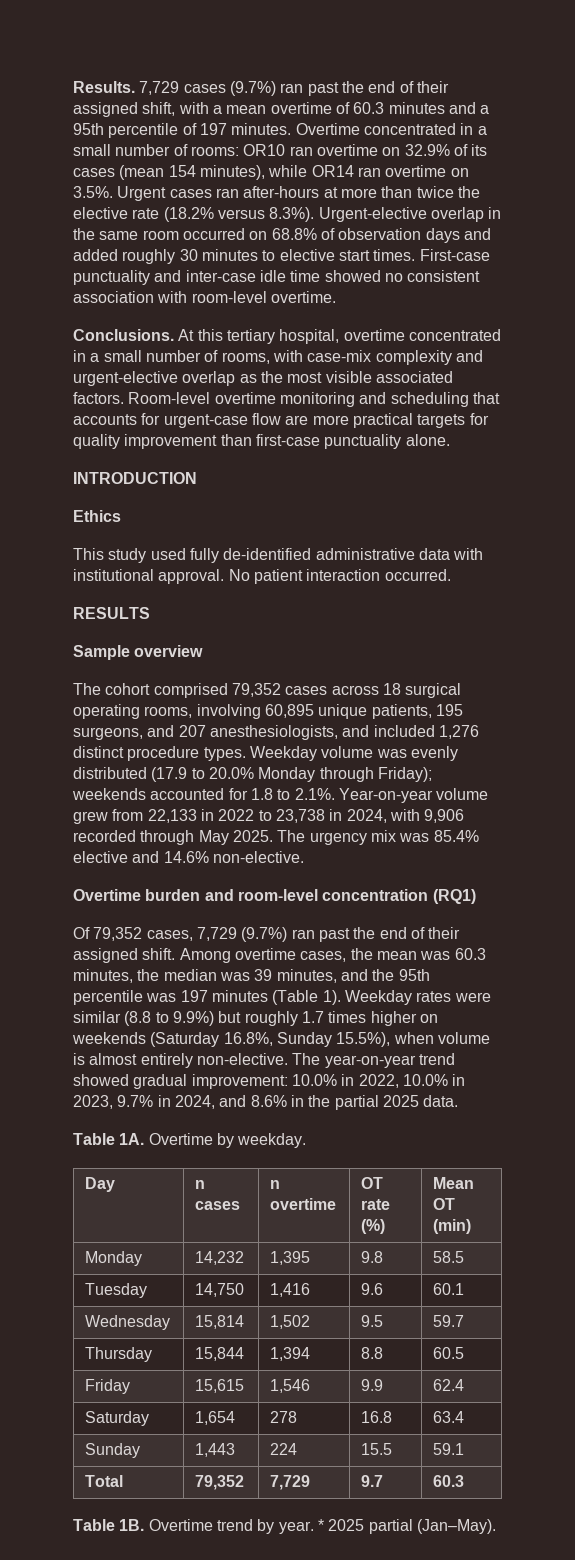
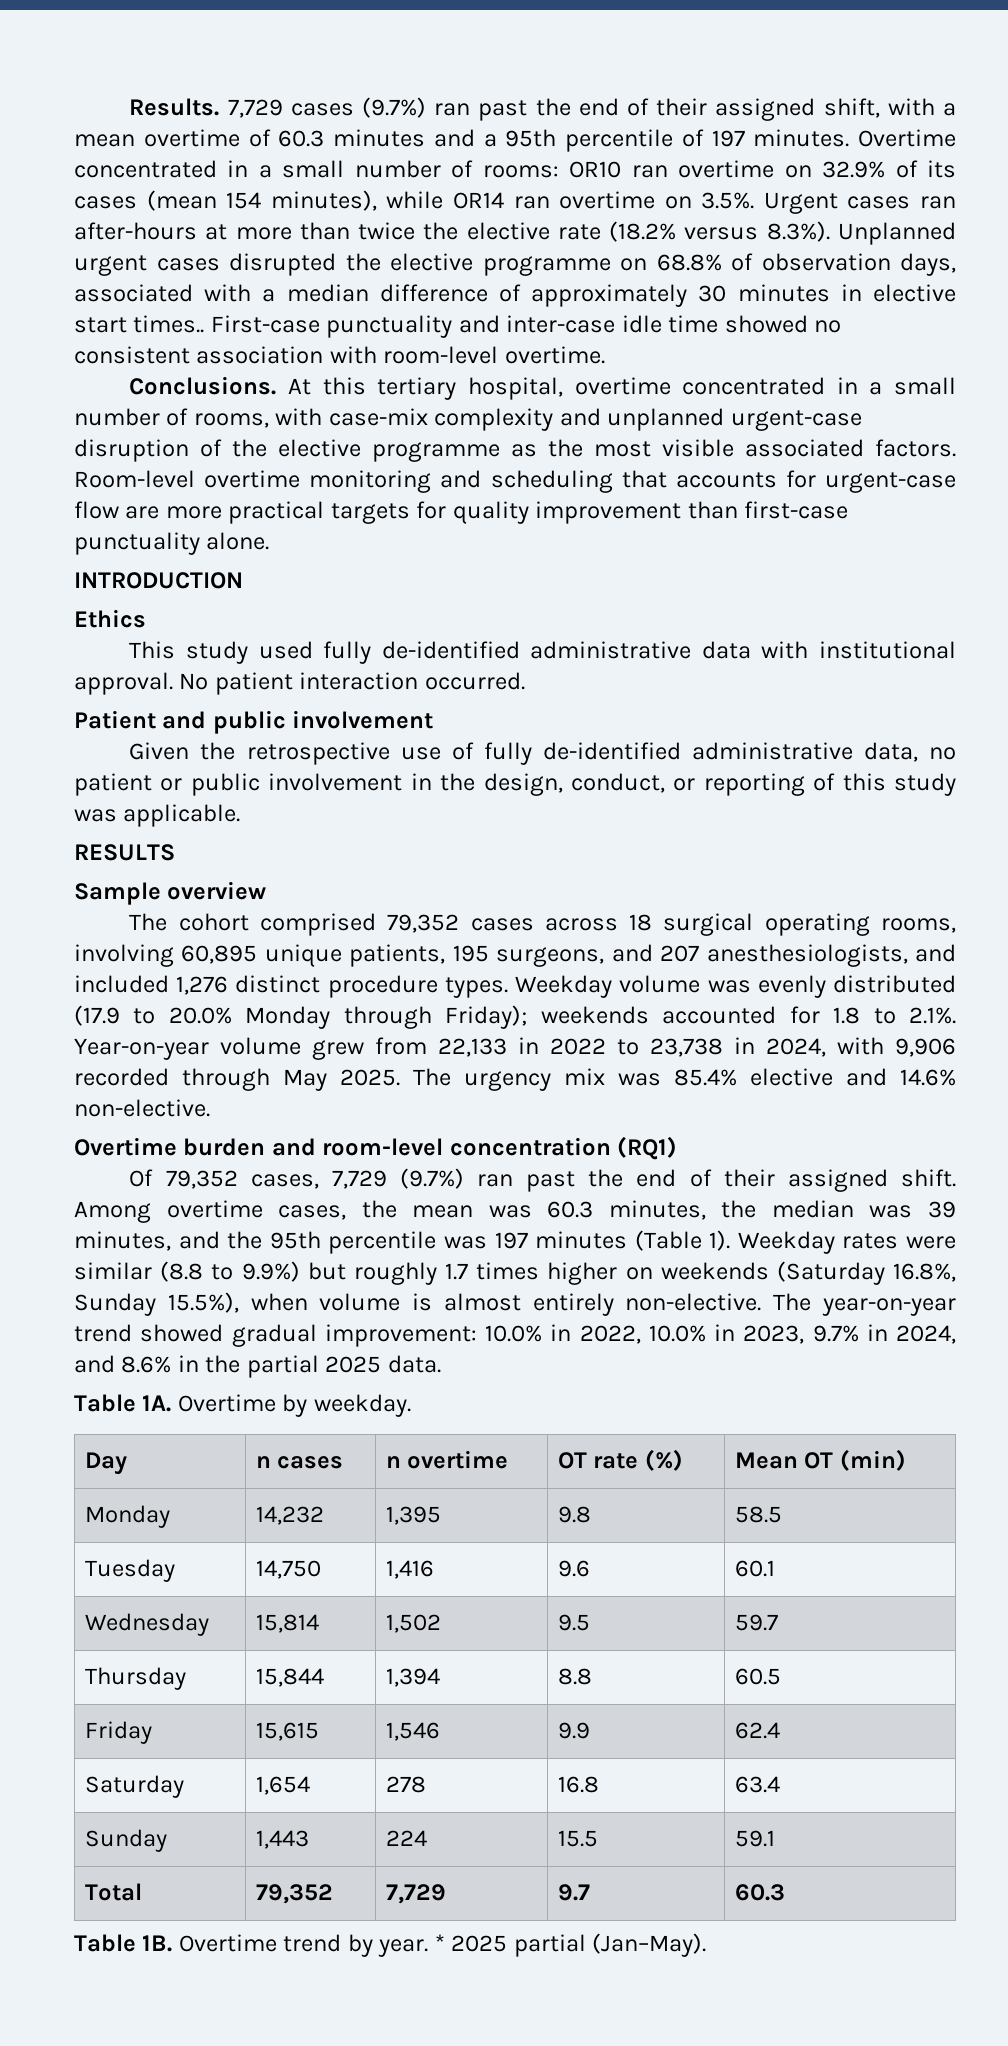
- Overtime concentrated in a small number of rooms: OR10 ran overtime on 32.9% of its cases (mean 154 minutes), while OR14 ran overtime on 3.5%. Urgent cases ran after-hours at more than twice the elective rate (18.2% versus 8.3%). Urgent-elective overlap in the same room occurred on 68.8% of observation days and added roughly 30 minutes to elective start times.
+ Overtime concentrated in a small number of rooms: OR10 ran overtime on 32.9% of its cases (mean 154 minutes), while OR14 ran overtime on 3.5%. Urgent cases ran after-hours at more than twice the elective rate (18.2% versus 8.3%). Unplanned urgent cases disrupted the elective programme on 68.8% of observation days, associated with a median difference of approximately 30 minutes in elective start times..
- At this tertiary hospital, overtime concentrated in a small number of rooms, with case-mix complexity and urgent-elective overlap as the most visible associated factors.
+ At this tertiary hospital, overtime concentrated in a small number of rooms, with case-mix complexity and unplanned urgent-case disruption of the elective programme as the most visible associated factors.
+ Patient and public involvement
+ Given the retrospective use of fully de-identified administrative data, no patient or public involvement in the design, conduct, or reporting of this study was applicable.

